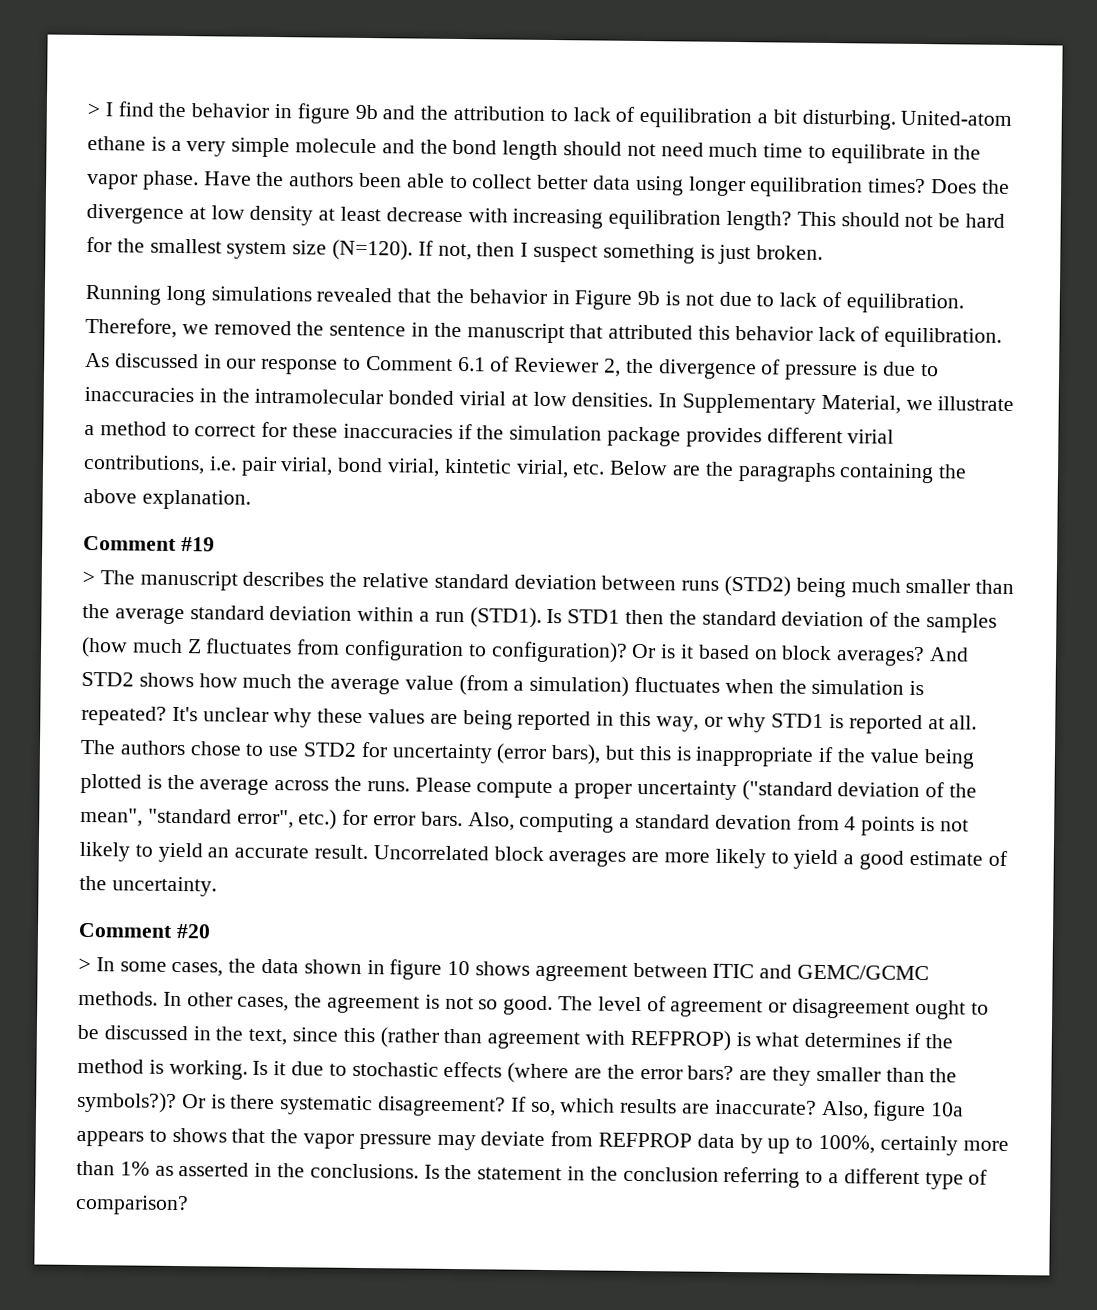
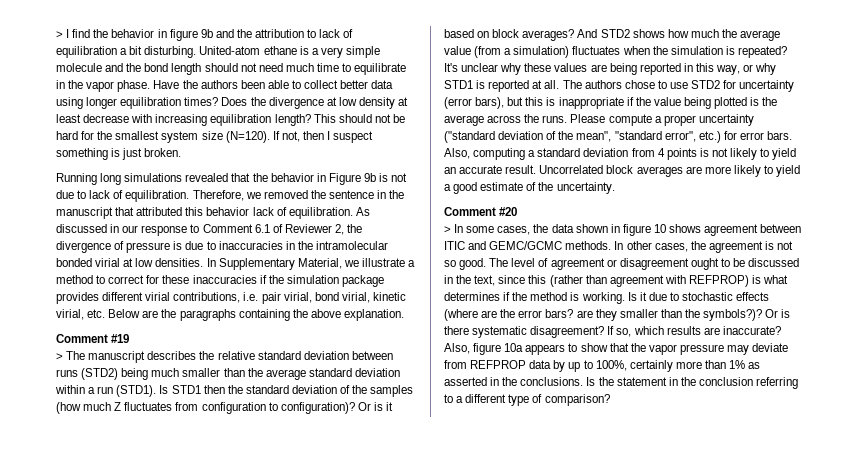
- In Supplementary Material, we illustrate a method to correct for these inaccuracies if the simulation package provides different virial contributions, i.e. pair virial, bond virial, kintetic virial, etc. Below are the paragraphs containing the above explanation.
+ In Supplementary Material, we illustrate a method to correct for these inaccuracies if the simulation package provides different virial contributions, i.e. pair virial, bond virial, kinetic virial, etc. Below are the paragraphs containing the above explanation.
- Also, computing a standard devation from 4 points is not likely to yield an accurate result.
+ Also, computing a standard deviation from 4 points is not likely to yield an accurate result.
- Also, figure 10a appears to shows that the vapor pressure may deviate from REFPROP data by up to 100%, certainly more than 1% as asserted in the conclusions.
+ Also, figure 10a appears to show that the vapor pressure may deviate from REFPROP data by up to 100%, certainly more than 1% as asserted in the conclusions.

